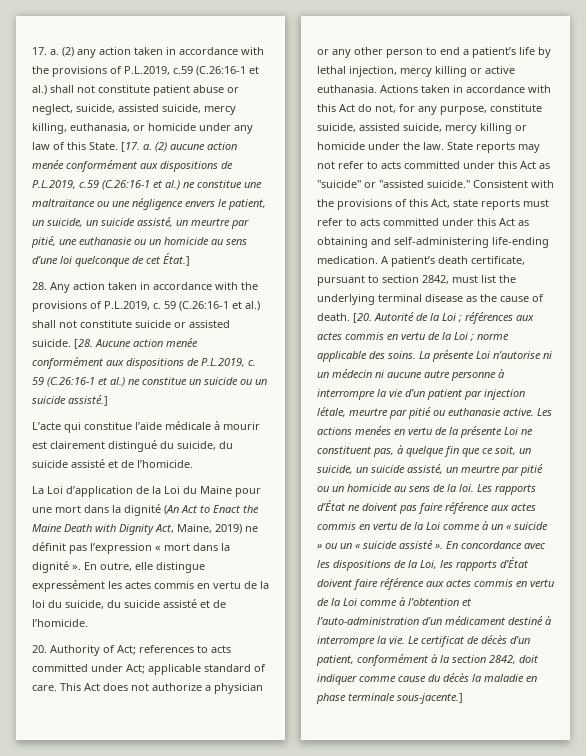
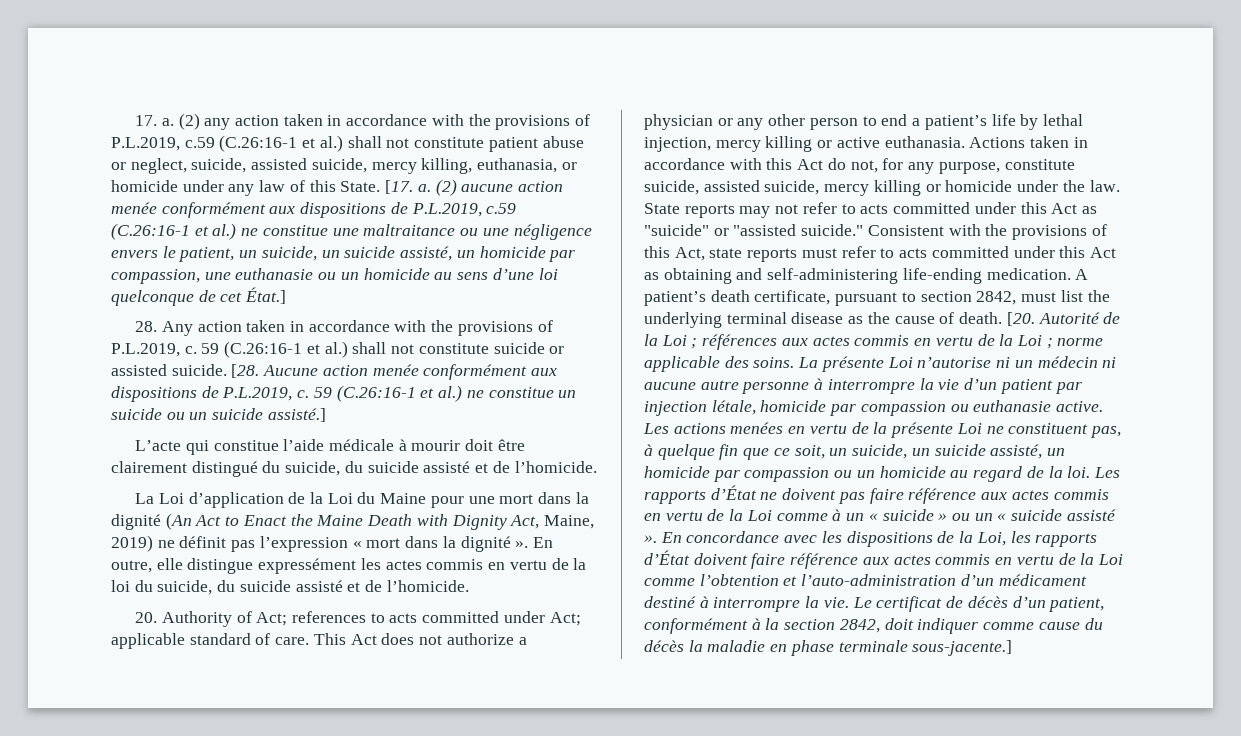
- (2) aucune action menée conformément aux dispositions de P.L.2019, c.59 (C.26:16-1 et al.) ne constitue une maltraitance ou une négligence envers le patient, un suicide, un suicide assisté, un meurtre par pitié, une euthanasie ou un homicide au sens d’une loi quelconque de cet État.]
+ (2) aucune action menée conformément aux dispositions de P.L.2019, c.59 (C.26:16-1 et al.) ne constitue une maltraitance ou une négligence envers le patient, un suicide, un suicide assisté, un homicide par compassion, une euthanasie ou un homicide au sens d’une loi quelconque de cet État.]
- L’acte qui constitue l’aide médicale à mourir est clairement distingué du suicide, du suicide assisté et de l’homicide.
+ L’acte qui constitue l’aide médicale à mourir doit être clairement distingué du suicide, du suicide assisté et de l’homicide.
- La présente Loi n’autorise ni un médecin ni aucune autre personne à interrompre la vie d’un patient par injection létale, meurtre par pitié ou euthanasie active.
+ La présente Loi n’autorise ni un médecin ni aucune autre personne à interrompre la vie d’un patient par injection létale, homicide par compassion ou euthanasie active.
- Les actions menées en vertu de la présente Loi ne constituent pas, à quelque fin que ce soit, un suicide, un suicide assisté, un meurtre par pitié ou un homicide au sens de la loi.
+ Les actions menées en vertu de la présente Loi ne constituent pas, à quelque fin que ce soit, un suicide, un suicide assisté, un homicide par compassion ou un homicide au regard de la loi.
- En concordance avec les dispositions de la Loi, les rapports d’État doivent faire référence aux actes commis en vertu de la Loi comme à l’obtention et l’auto-administration d’un médicament destiné à interrompre la vie.
+ En concordance avec les dispositions de la Loi, les rapports d’État doivent faire référence aux actes commis en vertu de la Loi comme l’obtention et l’auto-administration d’un médicament destiné à interrompre la vie.

